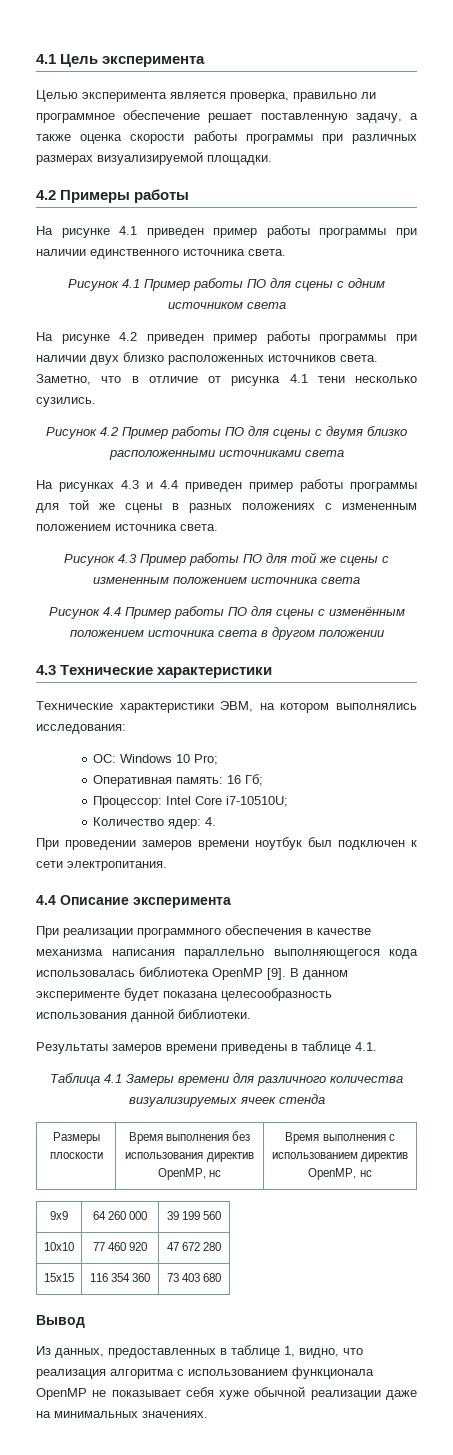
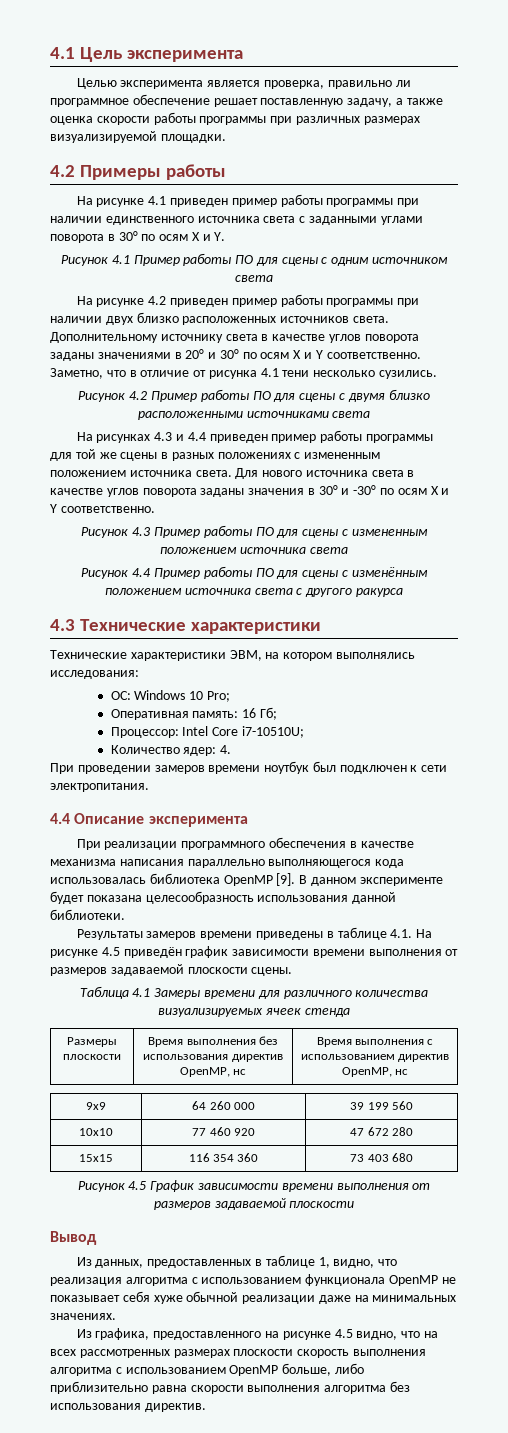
- На рисунке 4.1 приведен пример работы программы при наличии единственного источника света.
+ На рисунке 4.1 приведен пример работы программы при наличии единственного источника света с заданными углами поворота в 30° по осям X и Y.
+ Дополнительному источнику света в качестве углов поворота заданы значениями в 20° и 30° по осям X и Y соответственно.
+ Для нового источника света в качестве углов поворота заданы значения в 30° и -30° по осям X и Y соответственно.
- Рисунок 4.3 Пример работы ПО для той же сцены с измененным положением источника света
+ Рисунок 4.3 Пример работы ПО для сцены с измененным положением источника света
- Рисунок 4.4 Пример работы ПО для сцены с изменённым положением источника света в другом положении
+ Рисунок 4.4 Пример работы ПО для сцены с изменённым положением источника света с другого ракурса
- Результаты замеров времени приведены в таблице 4.1.
+ Результаты замеров времени приведены в таблице 4.1. На рисунке 4.5 приведён график зависимости времени выполнения от размеров задаваемой плоскости сцены.
+ Рисунок 4.5 График зависимости времени выполнения от размеров задаваемой плоскости
+ Из графика, предоставленного на рисунке 4.5 видно, что на всех рассмотренных размерах плоскости скорость выполнения алгоритма с использованием OpenMP больше, либо приблизительно равна скорости выполнения алгоритма без использования директив.

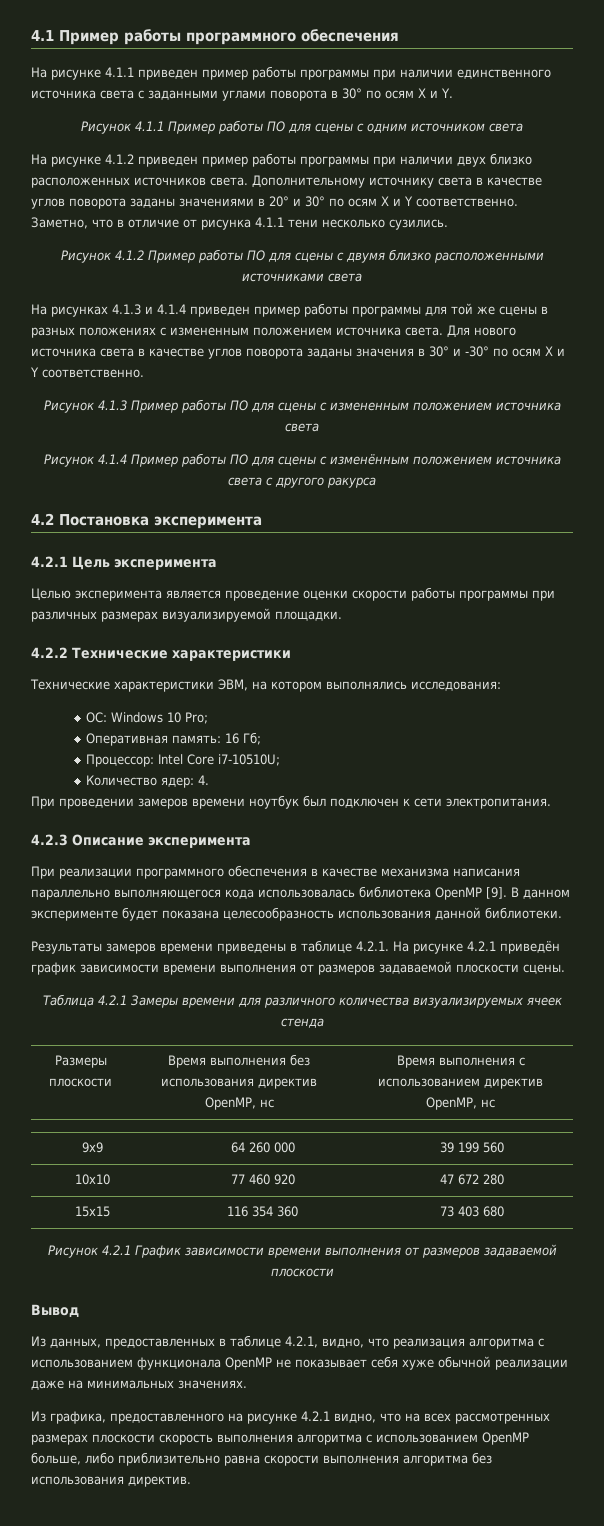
- 4.1 Цель эксперимента
- Целью эксперимента является проверка, правильно ли программное обеспечение решает поставленную задачу, а также оценка скорости работы программы при различных размерах визуализируемой площадки.
- 4.2 Примеры работы
- На рисунке 4.1 приведен пример работы программы при наличии единственного источника света с заданными углами поворота в 30° по осям X и Y.
+ 4.1 Пример работы программного обеспечения
+ На рисунке 4.1.1 приведен пример работы программы при наличии единственного источника света с заданными углами поворота в 30° по осям X и Y.
- Рисунок 4.1 Пример работы ПО для сцены с одним источником света
+ Рисунок 4.1.1 Пример работы ПО для сцены с одним источником света
- На рисунке 4.2 приведен пример работы программы при наличии двух близко расположенных источников света.
+ На рисунке 4.1.2 приведен пример работы программы при наличии двух близко расположенных источников света.
- Заметно, что в отличие от рисунка 4.1 тени несколько сузились.
+ Заметно, что в отличие от рисунка 4.1.1 тени несколько сузились.
- Рисунок 4.2 Пример работы ПО для сцены с двумя близко расположенными источниками света
+ Рисунок 4.1.2 Пример работы ПО для сцены с двумя близко расположенными источниками света
- На рисунках 4.3 и 4.4 приведен пример работы программы для той же сцены в разных положениях с измененным положением источника света.
+ На рисунках 4.1.3 и 4.1.4 приведен пример работы программы для той же сцены в разных положениях с измененным положением источника света.
- Рисунок 4.3 Пример работы ПО для сцены с измененным положением источника света
+ Рисунок 4.1.3 Пример работы ПО для сцены с измененным положением источника света
- Рисунок 4.4 Пример работы ПО для сцены с изменённым положением источника света с другого ракурса
+ Рисунок 4.1.4 Пример работы ПО для сцены с изменённым положением источника света с другого ракурса
- 4.3 Технические характеристики
+ 4.2 Постановка эксперимента
+ 4.2.1 Цель эксперимента
+ Целью эксперимента является проведение оценки скорости работы программы при различных размерах визуализируемой площадки.
+ 4.2.2 Технические характеристики
- 4.4 Описание эксперимента
+ 4.2.3 Описание эксперимента
- Результаты замеров времени приведены в таблице 4.1. На рисунке 4.5 приведён график зависимости времени выполнения от размеров задаваемой плоскости сцены.
+ Результаты замеров времени приведены в таблице 4.2.1. На рисунке 4.2.1 приведён график зависимости времени выполнения от размеров задаваемой плоскости сцены.
- Таблица 4.1 Замеры времени для различного количества визуализируемых ячеек стенда
+ Таблица 4.2.1 Замеры времени для различного количества визуализируемых ячеек стенда
- Рисунок 4.5 График зависимости времени выполнения от размеров задаваемой плоскости
+ Рисунок 4.2.1 График зависимости времени выполнения от размеров задаваемой плоскости
- Из данных, предоставленных в таблице 1, видно, что реализация алгоритма с использованием функционала OpenMP не показывает себя хуже обычной реализации даже на минимальных значениях.
+ Из данных, предоставленных в таблице 4.2.1, видно, что реализация алгоритма с использованием функционала OpenMP не показывает себя хуже обычной реализации даже на минимальных значениях.
- Из графика, предоставленного на рисунке 4.5 видно, что на всех рассмотренных размерах плоскости скорость выполнения алгоритма с использованием OpenMP больше, либо приблизительно равна скорости выполнения алгоритма без использования директив.
+ Из графика, предоставленного на рисунке 4.2.1 видно, что на всех рассмотренных размерах плоскости скорость выполнения алгоритма с использованием OpenMP больше, либо приблизительно равна скорости выполнения алгоритма без использования директив.

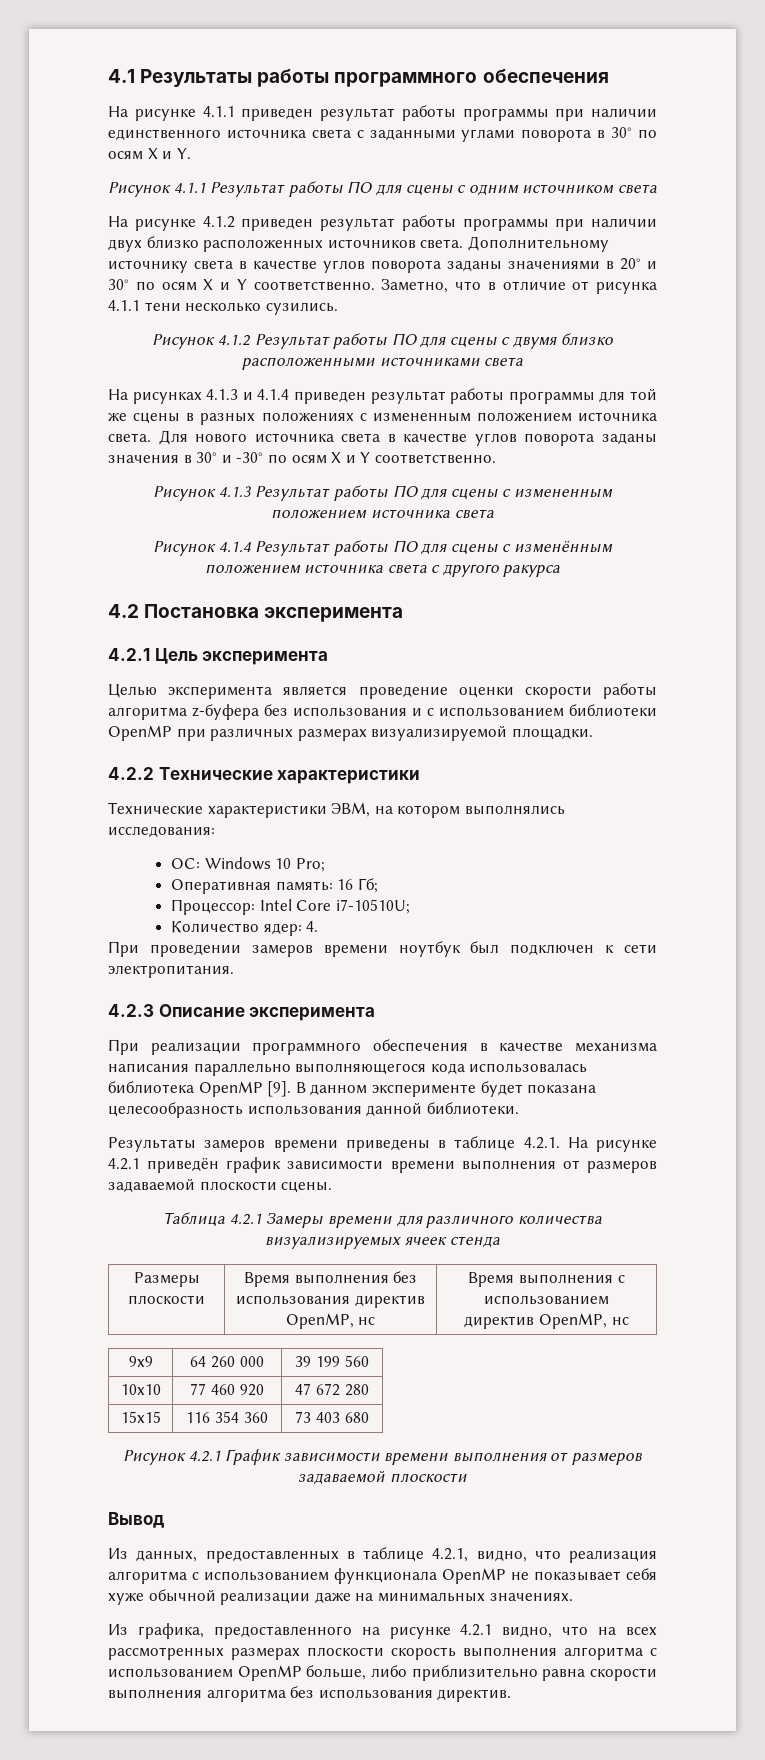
- 4.1 Пример работы программного обеспечения
+ 4.1 Результаты работы программного обеспечения
- На рисунке 4.1.1 приведен пример работы программы при наличии единственного источника света с заданными углами поворота в 30° по осям X и Y.
+ На рисунке 4.1.1 приведен результат работы программы при наличии единственного источника света с заданными углами поворота в 30° по осям X и Y.
- Рисунок 4.1.1 Пример работы ПО для сцены с одним источником света
+ Рисунок 4.1.1 Результат работы ПО для сцены с одним источником света
- На рисунке 4.1.2 приведен пример работы программы при наличии двух близко расположенных источников света.
+ На рисунке 4.1.2 приведен результат работы программы при наличии двух близко расположенных источников света.
- Рисунок 4.1.2 Пример работы ПО для сцены с двумя близко расположенными источниками света
+ Рисунок 4.1.2 Результат работы ПО для сцены с двумя близко расположенными источниками света
- На рисунках 4.1.3 и 4.1.4 приведен пример работы программы для той же сцены в разных положениях с измененным положением источника света.
+ На рисунках 4.1.3 и 4.1.4 приведен результат работы программы для той же сцены в разных положениях с измененным положением источника света.
- Рисунок 4.1.3 Пример работы ПО для сцены с измененным положением источника света
+ Рисунок 4.1.3 Результат работы ПО для сцены с измененным положением источника света
- Рисунок 4.1.4 Пример работы ПО для сцены с изменённым положением источника света с другого ракурса
+ Рисунок 4.1.4 Результат работы ПО для сцены с изменённым положением источника света с другого ракурса
- Целью эксперимента является проведение оценки скорости работы программы при различных размерах визуализируемой площадки.
+ Целью эксперимента является проведение оценки скорости работы алгоритма z-буфера без использования и с использованием библиотеки OpenMP при различных размерах визуализируемой площадки.

